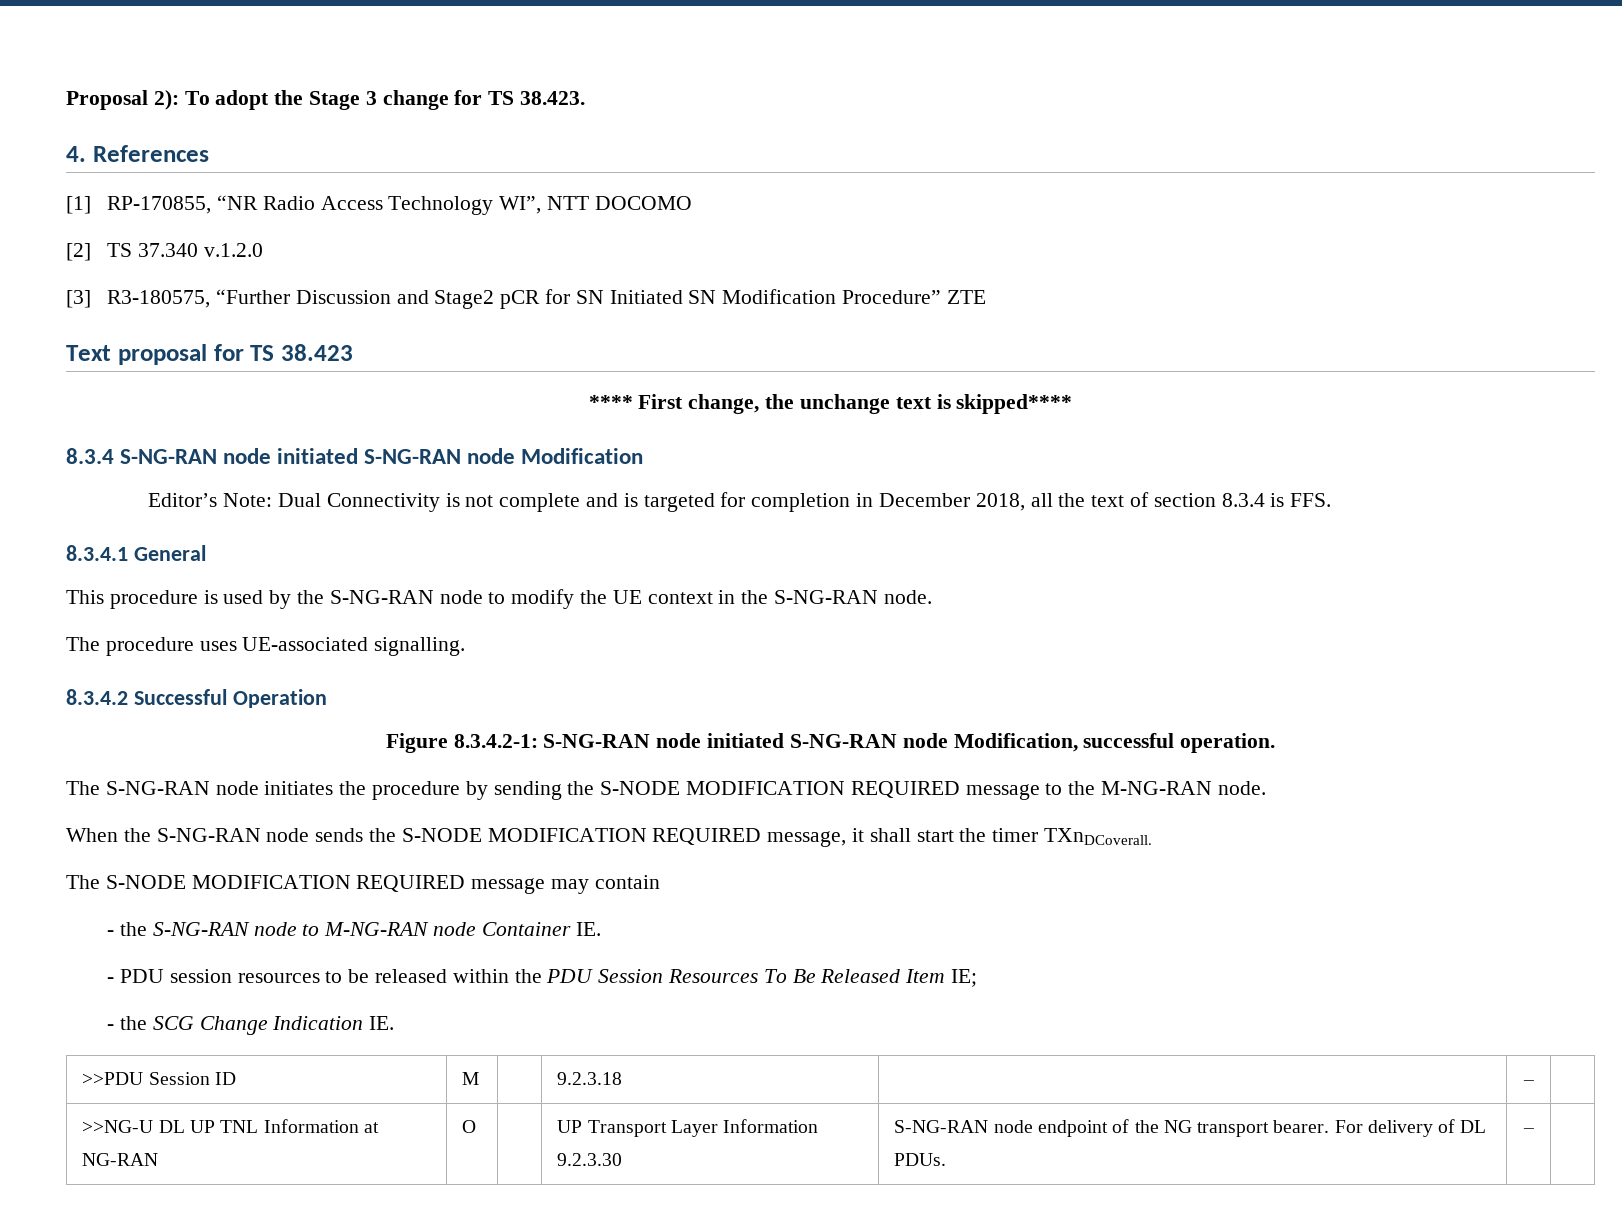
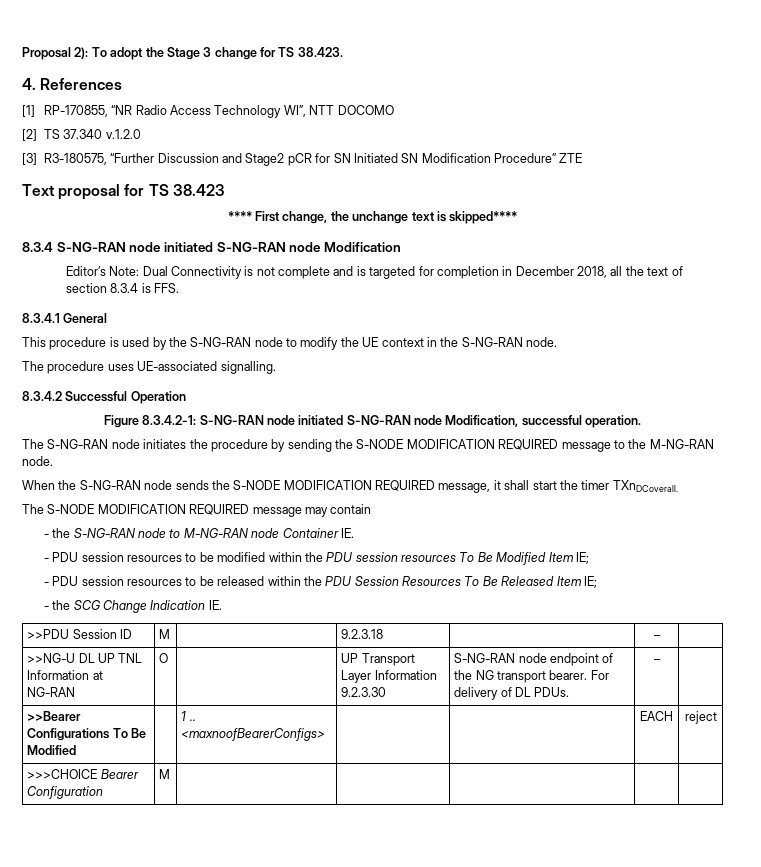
+ - PDU session resources to be modified within the PDU session resources To Be Modified Item IE;
+ >>Bearer Configurations To Be Modified | | 1 .. <maxnoofBearerConfigs> | | | EACH | reject
+ >>>CHOICE Bearer Configuration | M | | | | |

